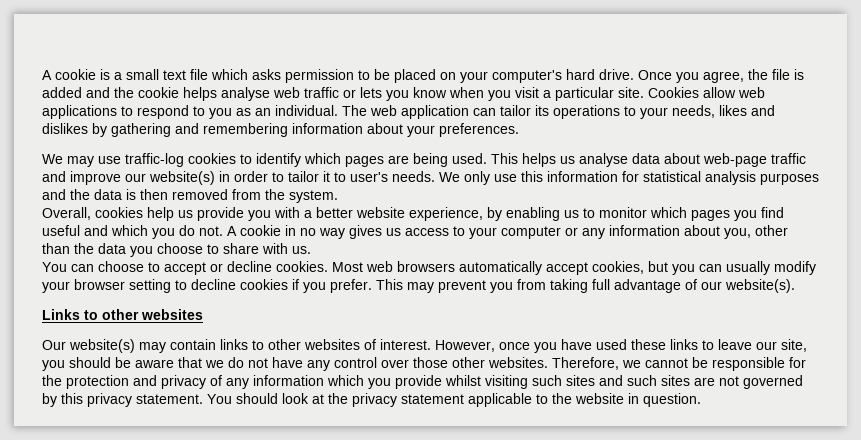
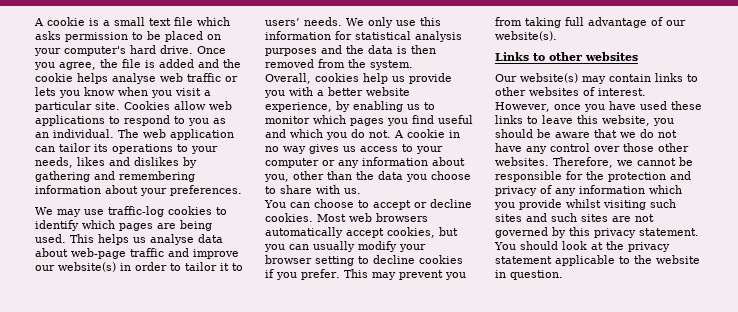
- This helps us analyse data about web-page traffic and improve our website(s) in order to tailor it to user's needs.
+ This helps us analyse data about web-page traffic and improve our website(s) in order to tailor it to users’ needs.
- However, once you have used these links to leave our site, you should be aware that we do not have any control over those other websites.
+ However, once you have used these links to leave this website, you should be aware that we do not have any control over those other websites.

